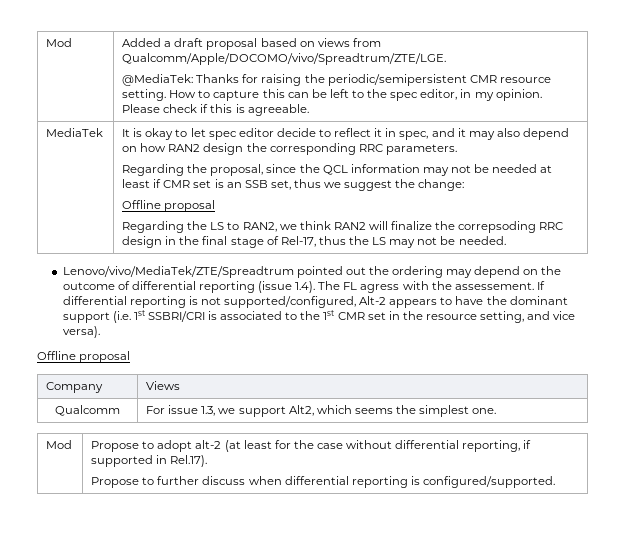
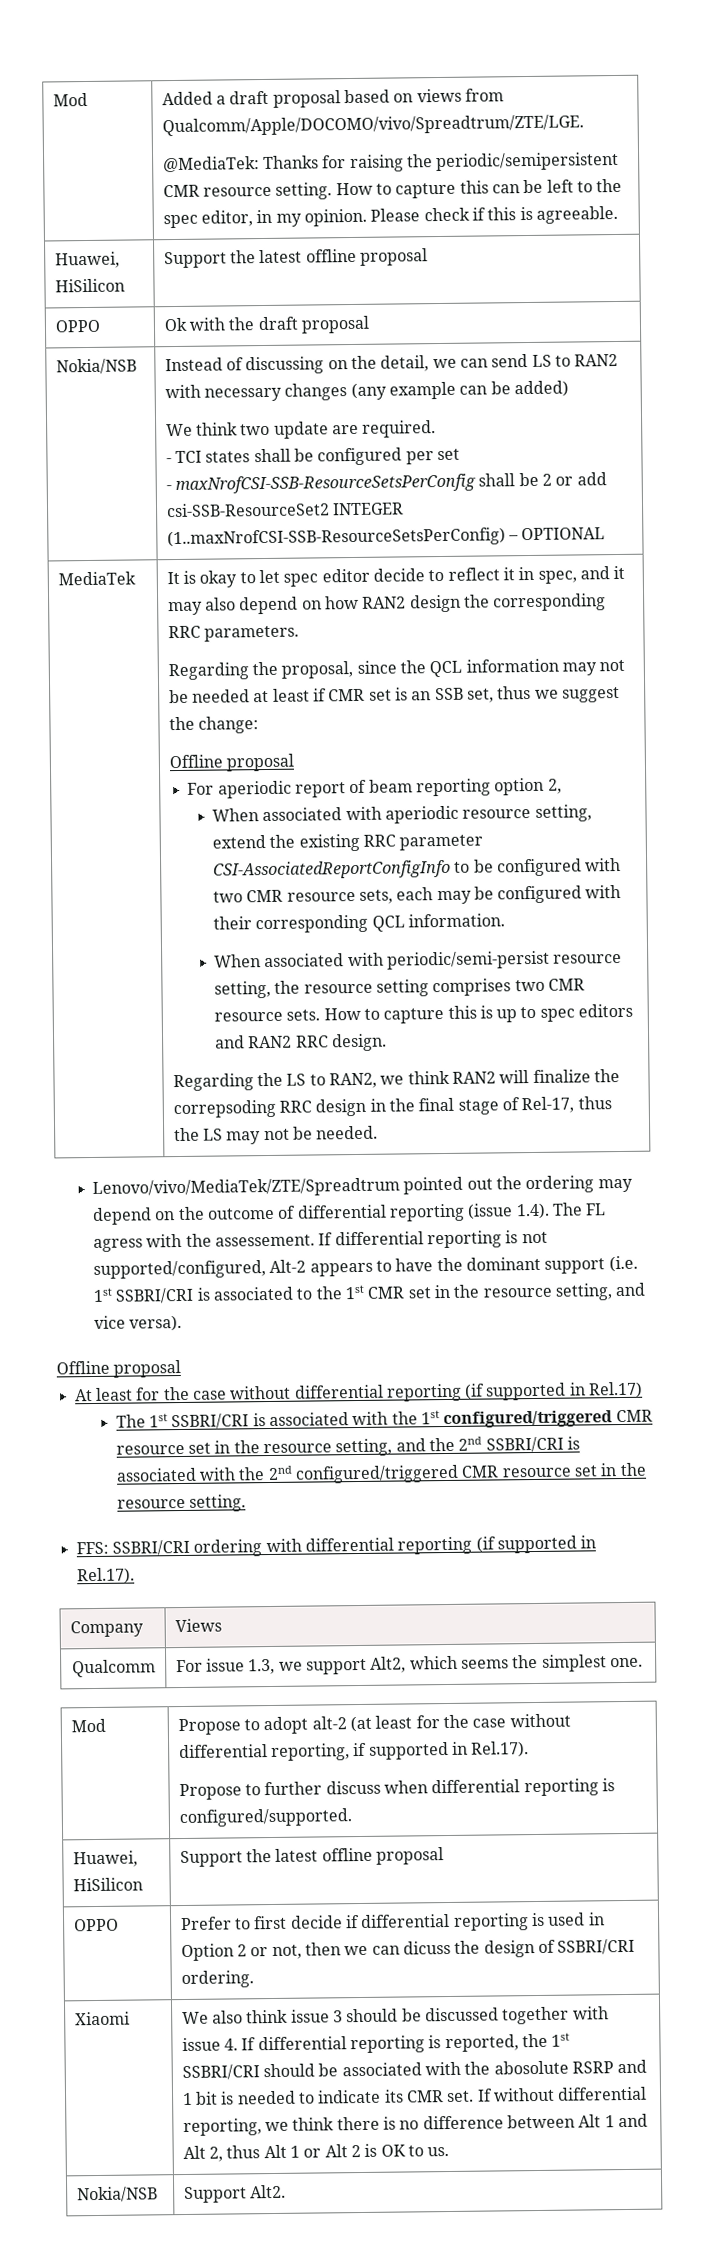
  Mod | Added a draft proposal based on views from Qualcomm/Apple/DOCOMO/vivo/Spreadtrum/ZTE/LGE.
  @MediaTek: Thanks for raising the periodic/semipersistent CMR resource setting. How to capture this can be left to the spec editor, in my opinion. Please check if this is agreeable.
+ Huawei, HiSilicon | Support the latest offline proposal
+ OPPO | Ok with the draft proposal
+ Nokia/NSB | Instead of discussing on the detail, we can send LS to RAN2 with necessary changes (any example can be added)
+ We think two update are required.
+ - TCI states shall be configured per set
+ - maxNrofCSI-SSB-ResourceSetsPerConfig shall be 2 or add csi-SSB-ResourceSet2 INTEGER (1..maxNrofCSI-SSB-ResourceSetsPerConfig) – OPTIONAL
+ For aperiodic report of beam reporting option 2,
+ When associated with aperiodic resource setting, extend the existing RRC parameter CSI-AssociatedReportConfigInfo to be configured with two CMR resource sets, each may be configured with their corresponding QCL information.
+ When associated with periodic/semi-persist resource setting, the resource setting comprises two CMR resource sets. How to capture this is up to spec editors and RAN2 RRC design.
+ At least for the case without differential reporting (if supported in Rel.17)
+ The 1st SSBRI/CRI is associated with the 1st configured/triggered CMR resource set in the resource setting, and the 2nd SSBRI/CRI is associated with the 2nd configured/triggered CMR resource set in the resource setting.
+ FFS: SSBRI/CRI ordering with differential reporting (if supported in Rel.17).
  Mod | Propose to adopt alt-2 (at least for the case without differential reporting, if supported in Rel.17).
  Propose to further discuss when differential reporting is configured/supported.
+ Huawei, HiSilicon | Support the latest offline proposal
+ OPPO | Prefer to first decide if differential reporting is used in Option 2 or not, then we can dicuss the design of SSBRI/CRI ordering.
+ Xiaomi | We also think issue 3 should be discussed together with issue 4. If differential reporting is reported, the 1st SSBRI/CRI should be associated with the abosolute RSRP and 1 bit is needed to indicate its CMR set. If without differential reporting, we think there is no difference between Alt 1 and Alt 2, thus Alt 1 or Alt 2 is OK to us.
+ Nokia/NSB | Support Alt2.

